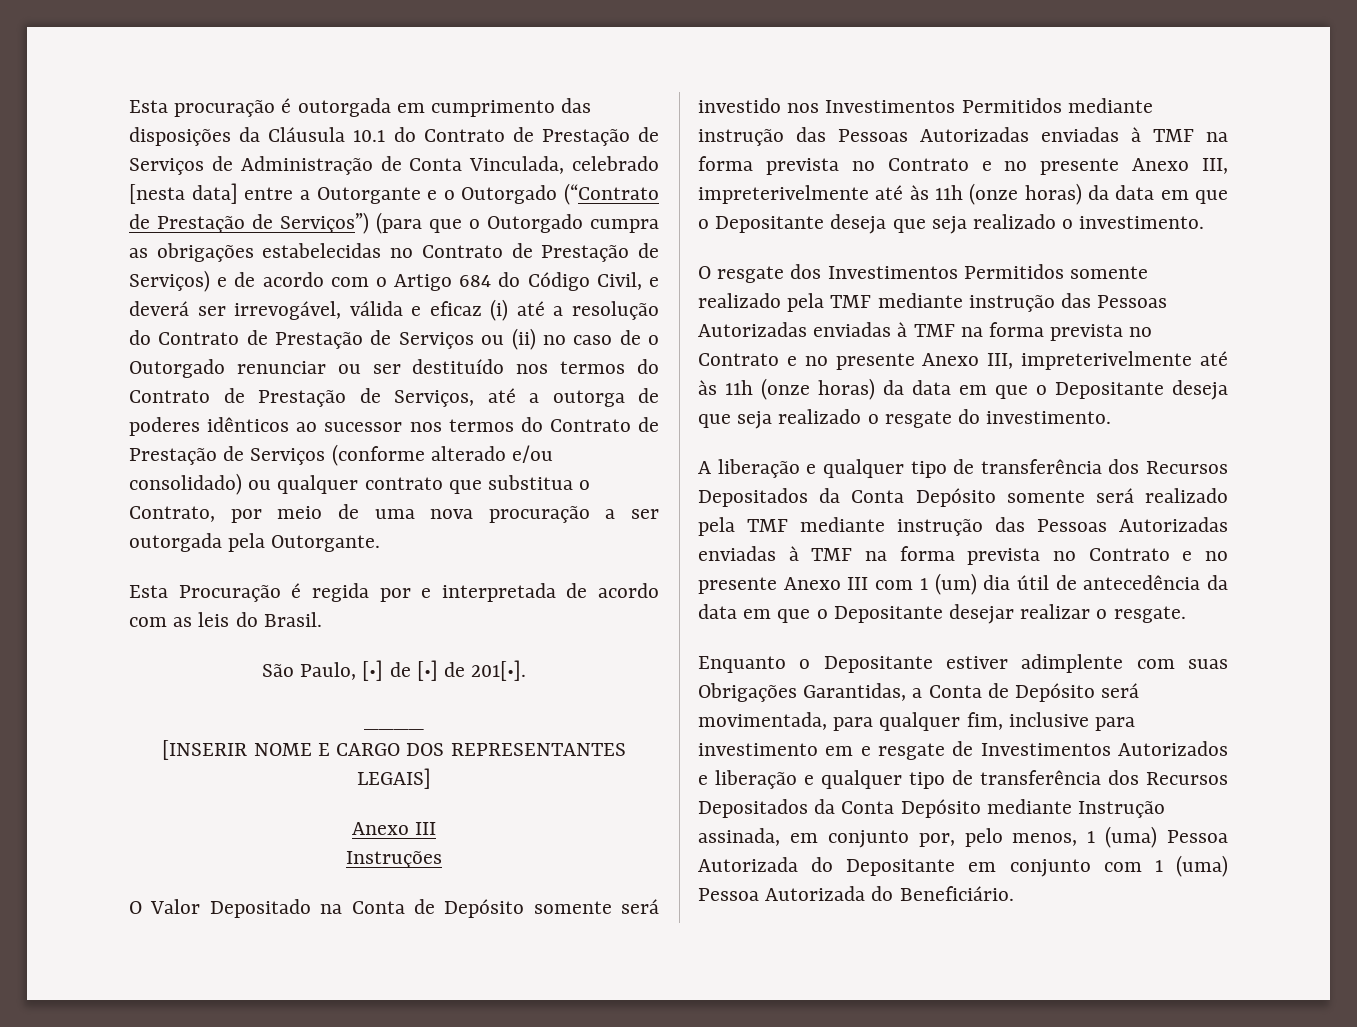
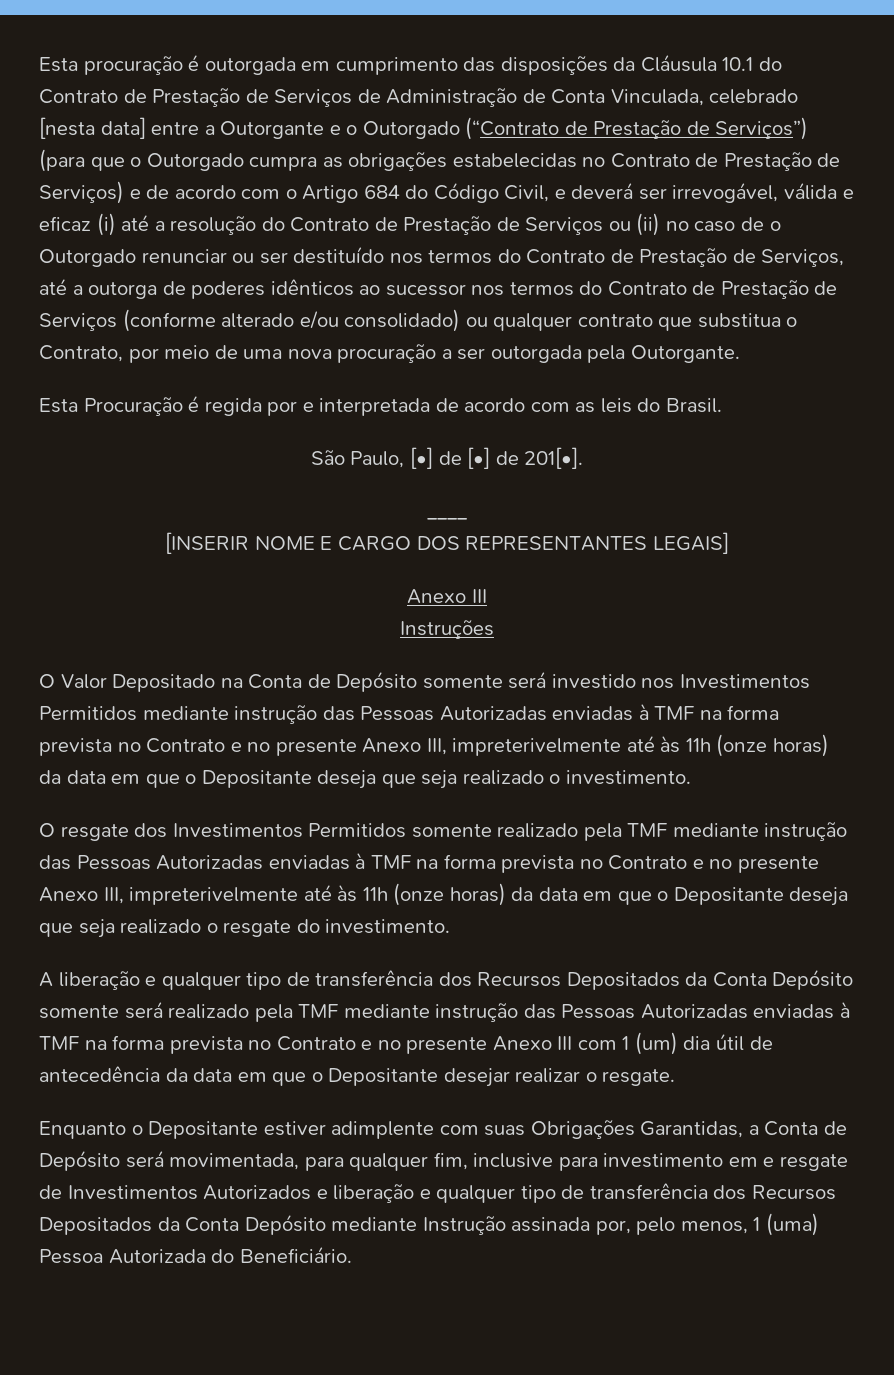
- Enquanto o Depositante estiver adimplente com suas Obrigações Garantidas, a Conta de Depósito será movimentada, para qualquer fim, inclusive para investimento em e resgate de Investimentos Autorizados e liberação e qualquer tipo de transferência dos Recursos Depositados da Conta Depósito mediante Instrução assinada, em conjunto por, pelo menos, 1 (uma) Pessoa Autorizada do Depositante em conjunto com 1 (uma) Pessoa Autorizada do Beneficiário.
+ Enquanto o Depositante estiver adimplente com suas Obrigações Garantidas, a Conta de Depósito será movimentada, para qualquer fim, inclusive para investimento em e resgate de Investimentos Autorizados e liberação e qualquer tipo de transferência dos Recursos Depositados da Conta Depósito mediante Instrução assinada por, pelo menos, 1 (uma) Pessoa Autorizada do Beneficiário.

